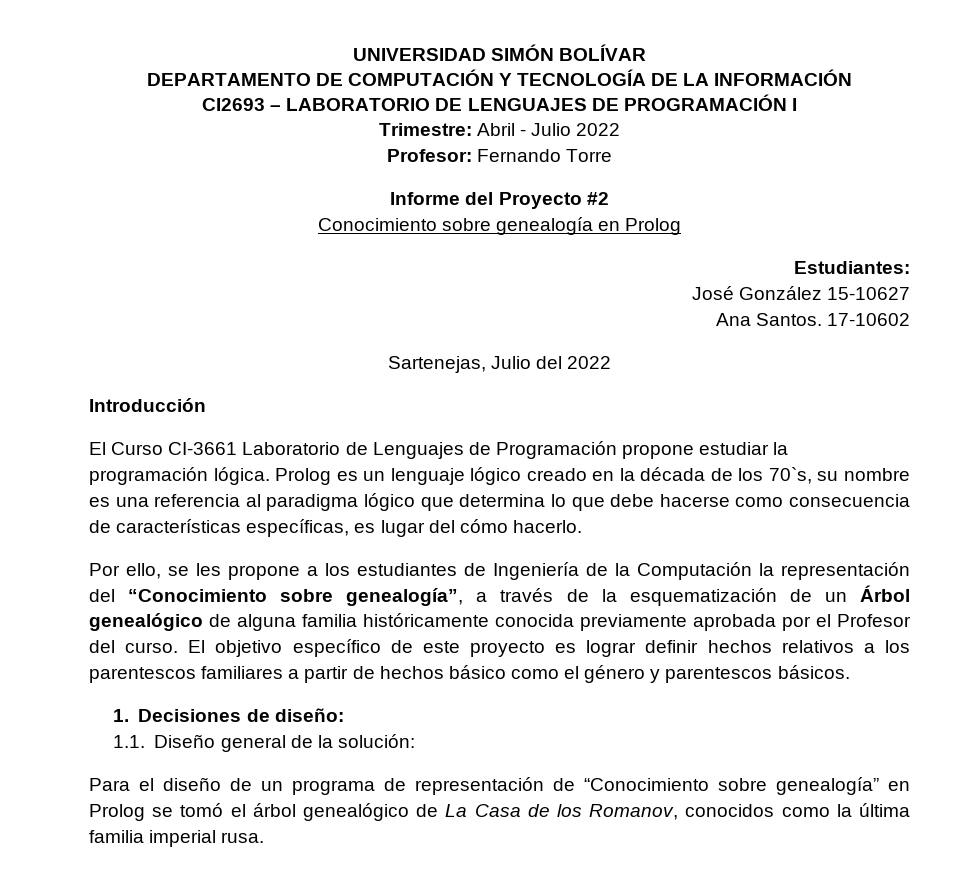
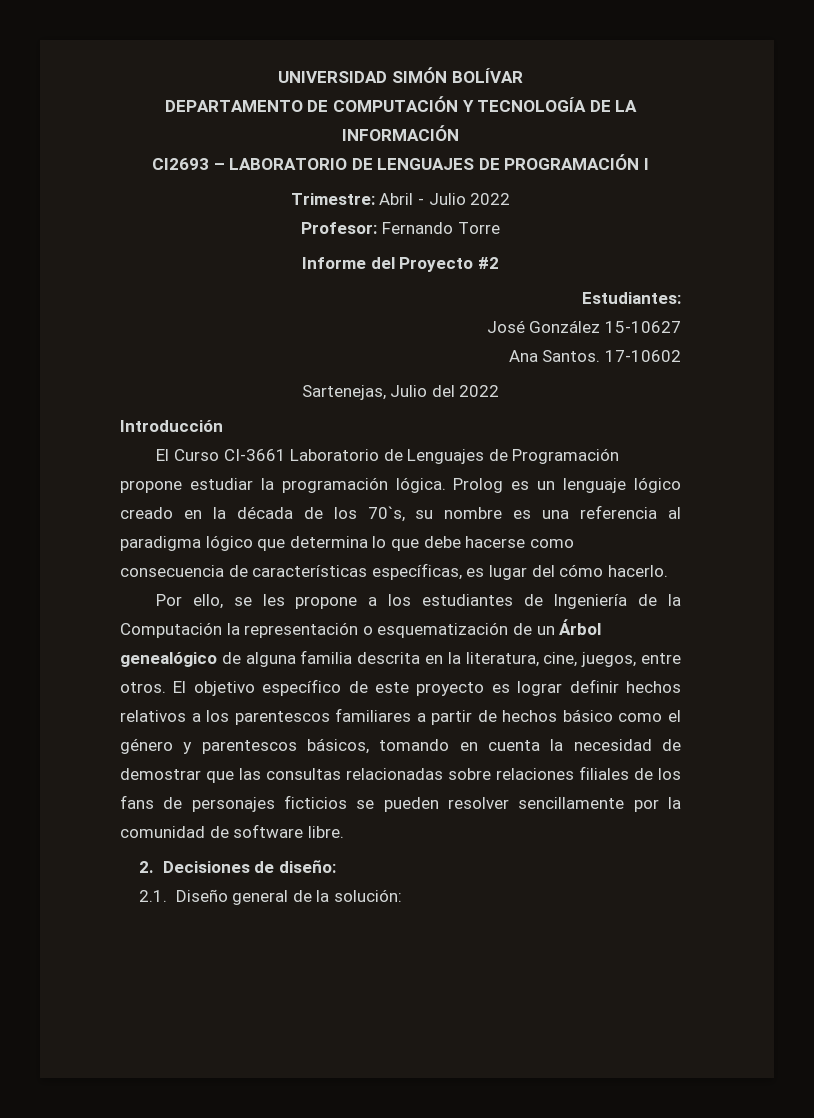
- Conocimiento sobre genealogía en Prolog
- Por ello, se les propone a los estudiantes de Ingeniería de la Computación la representación del “Conocimiento sobre genealogía”, a través de la esquematización de un Árbol genealógico de alguna familia históricamente conocida previamente aprobada por el Profesor del curso.
+ Por ello, se les propone a los estudiantes de Ingeniería de la Computación la representación o esquematización de un Árbol genealógico de alguna familia descrita en la literatura, cine, juegos, entre otros.
- El objetivo específico de este proyecto es lograr definir hechos relativos a los parentescos familiares a partir de hechos básico como el género y parentescos básicos.
- 1. Decisiones de diseño:
+ El objetivo específico de este proyecto es lograr definir hechos relativos a los parentescos familiares a partir de hechos básico como el género y parentescos básicos, tomando en cuenta la necesidad de demostrar que las consultas relacionadas sobre relaciones filiales de los fans de personajes ficticios se pueden resolver sencillamente por la comunidad de software libre.
+ 2. Decisiones de diseño:
- 1.1. Diseño general de la solución:
+ 2.1. Diseño general de la solución:
- Para el diseño de un programa de representación de “Conocimiento sobre genealogía” en Prolog se tomó el árbol genealógico de La Casa de los Romanov, conocidos como la última familia imperial rusa.

